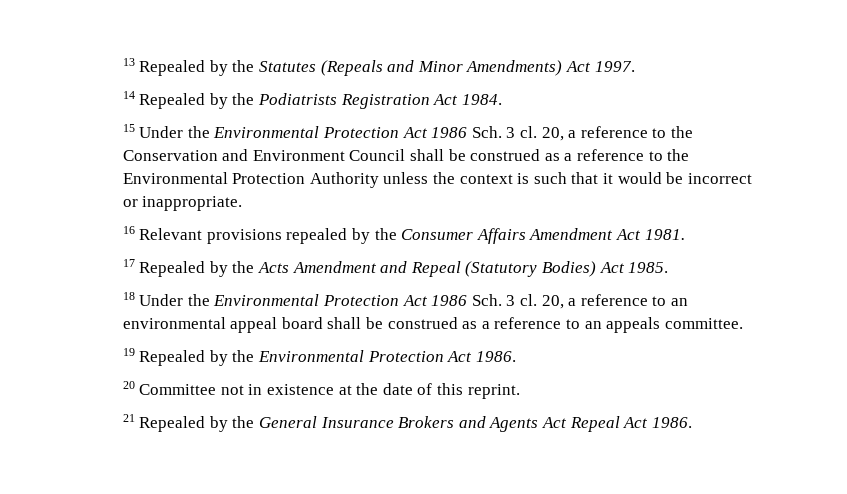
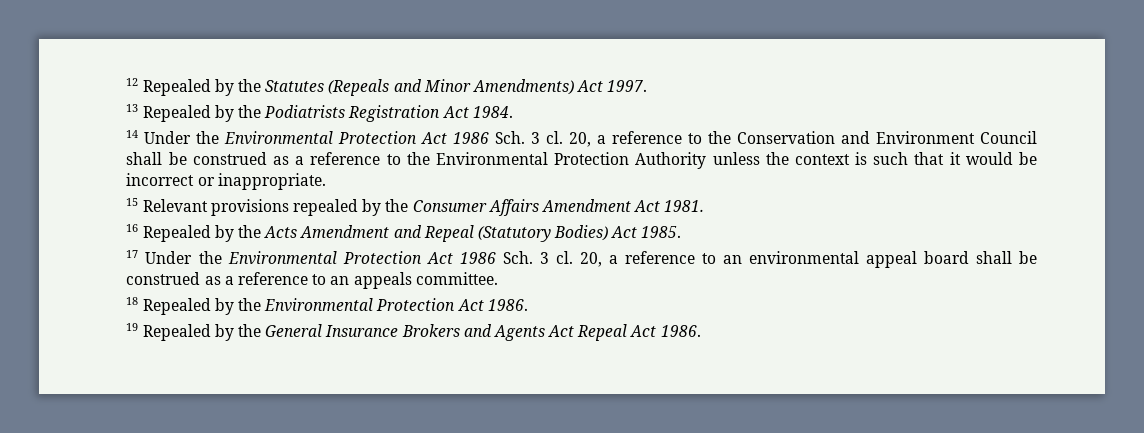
- 13 Repealed by the Statutes (Repeals and Minor Amendments) Act 1997.
+ 12 Repealed by the Statutes (Repeals and Minor Amendments) Act 1997.
- 14 Repealed by the Podiatrists Registration Act 1984.
+ 13 Repealed by the Podiatrists Registration Act 1984.
- 15 Under the Environmental Protection Act 1986 Sch. 3 cl.
+ 14 Under the Environmental Protection Act 1986 Sch. 3 cl.
- 16 Relevant provisions repealed by the Consumer Affairs Amendment Act 1981.
+ 15 Relevant provisions repealed by the Consumer Affairs Amendment Act 1981.
- 17 Repealed by the Acts Amendment and Repeal (Statutory Bodies) Act 1985.
+ 16 Repealed by the Acts Amendment and Repeal (Statutory Bodies) Act 1985.
- 18 Under the Environmental Protection Act 1986 Sch. 3 cl.
+ 17 Under the Environmental Protection Act 1986 Sch. 3 cl.
- 19 Repealed by the Environmental Protection Act 1986.
+ 18 Repealed by the Environmental Protection Act 1986.
- 20 Committee not in existence at the date of this reprint.
- 21 Repealed by the General Insurance Brokers and Agents Act Repeal Act 1986.
+ 19 Repealed by the General Insurance Brokers and Agents Act Repeal Act 1986.

